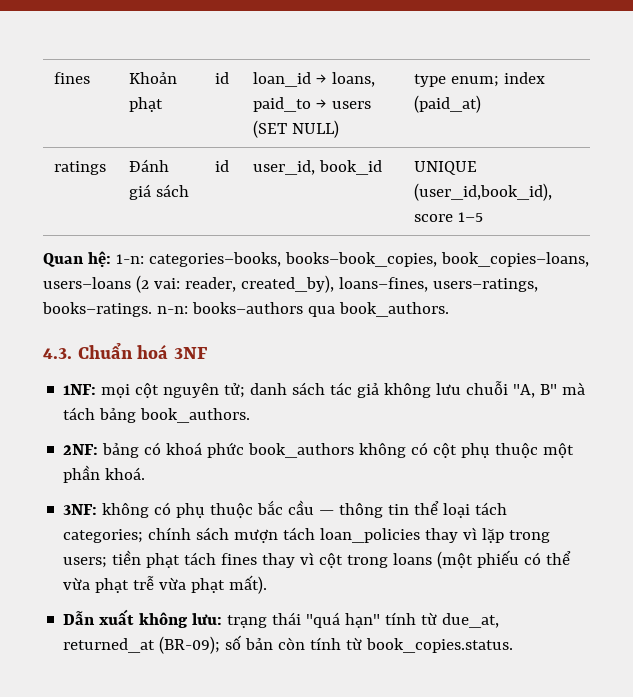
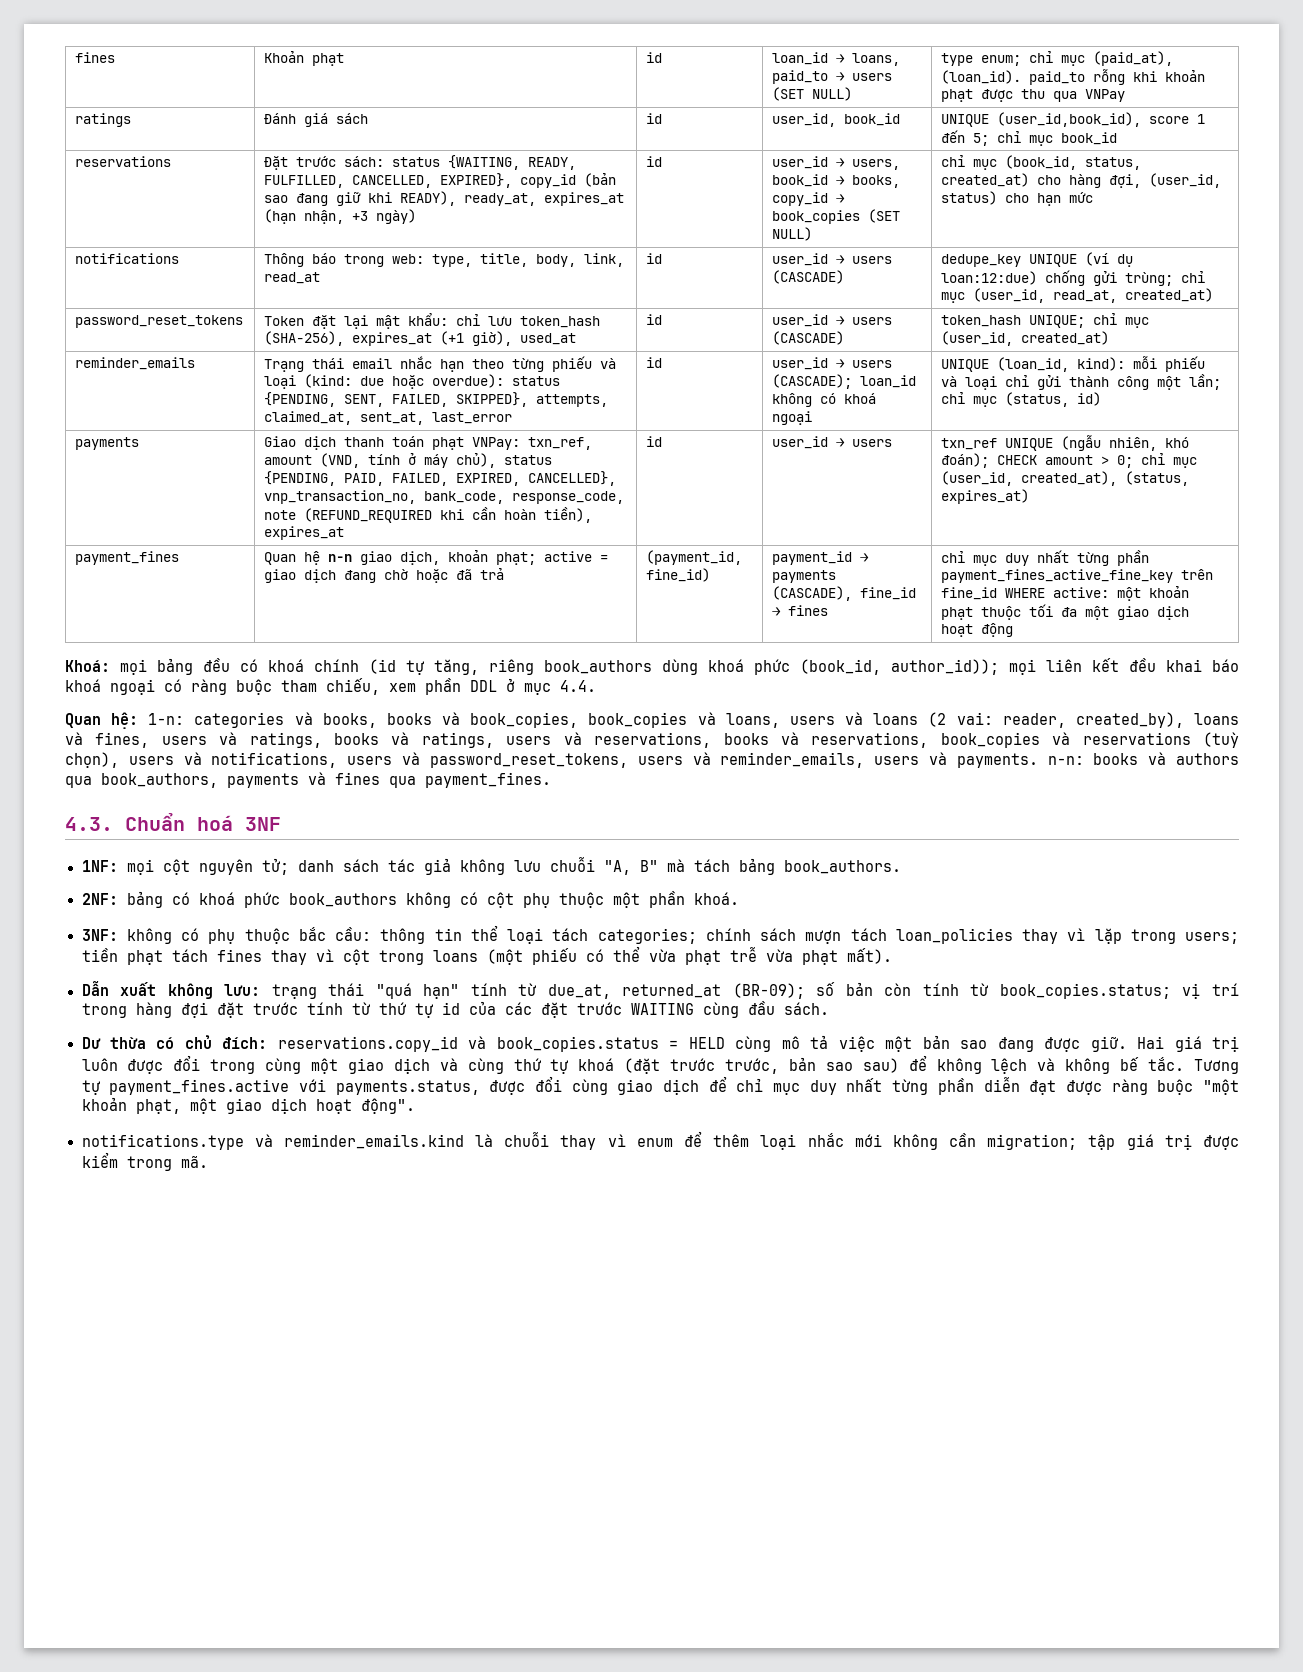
- fines | Khoản phạt | id | loan_id → loans, paid_to → users (SET NULL) | type enum; index (paid_at)
+ fines | Khoản phạt | id | loan_id → loans, paid_to → users (SET NULL) | type enum; chỉ mục (paid_at), (loan_id). paid_to rỗng khi khoản phạt được thu qua VNPay
- ratings | Đánh giá sách | id | user_id, book_id | UNIQUE (user_id,book_id), score 1–5
- Quan hệ: 1-n: categories–books, books–book_copies, book_copies–loans, users–loans (2 vai: reader, created_by), loans–fines, users–ratings, books–ratings. n-n: books–authors qua book_authors.
+ ratings | Đánh giá sách | id | user_id, book_id | UNIQUE (user_id,book_id), score 1 đến 5; chỉ mục book_id
+ reservations | Đặt trước sách: status {WAITING, READY, FULFILLED, CANCELLED, EXPIRED}, copy_id (bản sao đang giữ khi READY), ready_at, expires_at (hạn nhận, +3 ngày) | id | user_id → users, book_id → books, copy_id → book_copies (SET NULL) | chỉ mục (book_id, status, created_at) cho hàng đợi, (user_id, status) cho hạn mức
+ notifications | Thông báo trong web: type, title, body, link, read_at | id | user_id → users (CASCADE) | dedupe_key UNIQUE (ví dụ loan:12:due) chống gửi trùng; chỉ mục (user_id, read_at, created_at)
+ password_reset_tokens | Token đặt lại mật khẩu: chỉ lưu token_hash (SHA-256), expires_at (+1 giờ), used_at | id | user_id → users (CASCADE) | token_hash UNIQUE; chỉ mục (user_id, created_at)
+ reminder_emails | Trạng thái email nhắc hạn theo từng phiếu và loại (kind: due hoặc overdue): status {PENDING, SENT, FAILED, SKIPPED}, attempts, claimed_at, sent_at, last_error | id | user_id → users (CASCADE); loan_id không có khoá ngoại | UNIQUE (loan_id, kind): mỗi phiếu và loại chỉ gửi thành công một lần; chỉ mục (status, id)
+ payments | Giao dịch thanh toán phạt VNPay: txn_ref, amount (VND, tính ở máy chủ), status {PENDING, PAID, FAILED, EXPIRED, CANCELLED}, vnp_transaction_no, bank_code, response_code, note (REFUND_REQUIRED khi cần hoàn tiền), expires_at | id | user_id → users | txn_ref UNIQUE (ngẫu nhiên, khó đoán); CHECK amount > 0; chỉ mục (user_id, created_at), (status, expires_at)
+ payment_fines | Quan hệ n-n giao dịch, khoản phạt; active = giao dịch đang chờ hoặc đã trả | (payment_id, fine_id) | payment_id → payments (CASCADE), fine_id → fines | chỉ mục duy nhất từng phần payment_fines_active_fine_key trên fine_id WHERE active: một khoản phạt thuộc tối đa một giao dịch hoạt động
+ Khoá: mọi bảng đều có khoá chính (id tự tăng, riêng book_authors dùng khoá phức (book_id, author_id)); mọi liên kết đều khai báo khoá ngoại có ràng buộc tham chiếu, xem phần DDL ở mục 4.4.
+ Quan hệ: 1-n: categories và books, books và book_copies, book_copies và loans, users và loans (2 vai: reader, created_by), loans và fines, users và ratings, books và ratings, users và reservations, books và reservations, book_copies và reservations (tuỳ chọn), users và notifications, users và password_reset_tokens, users và reminder_emails, users và payments. n-n: books và authors qua book_authors, payments và fines qua payment_fines.
- 3NF: không có phụ thuộc bắc cầu — thông tin thể loại tách categories; chính sách mượn tách loan_policies thay vì lặp trong users; tiền phạt tách fines thay vì cột trong loans (một phiếu có thể vừa phạt trễ vừa phạt mất).
+ 3NF: không có phụ thuộc bắc cầu: thông tin thể loại tách categories; chính sách mượn tách loan_policies thay vì lặp trong users; tiền phạt tách fines thay vì cột trong loans (một phiếu có thể vừa phạt trễ vừa phạt mất).
- Dẫn xuất không lưu: trạng thái "quá hạn" tính từ due_at, returned_at (BR-09); số bản còn tính từ book_copies.status.
+ Dẫn xuất không lưu: trạng thái "quá hạn" tính từ due_at, returned_at (BR-09); số bản còn tính từ book_copies.status; vị trí trong hàng đợi đặt trước tính từ thứ tự id của các đặt trước WAITING cùng đầu sách.
+ Dư thừa có chủ đích: reservations.copy_id và book_copies.status = HELD cùng mô tả việc một bản sao đang được giữ. Hai giá trị luôn được đổi trong cùng một giao dịch và cùng thứ tự khoá (đặt trước trước, bản sao sau) để không lệch và không bế tắc. Tương tự payment_fines.active với payments.status, được đổi cùng giao dịch để chỉ mục duy nhất từng phần diễn đạt được ràng buộc "một khoản phạt, một giao dịch hoạt động".
+ notifications.type và reminder_emails.kind là chuỗi thay vì enum để thêm loại nhắc mới không cần migration; tập giá trị được kiểm trong mã.

